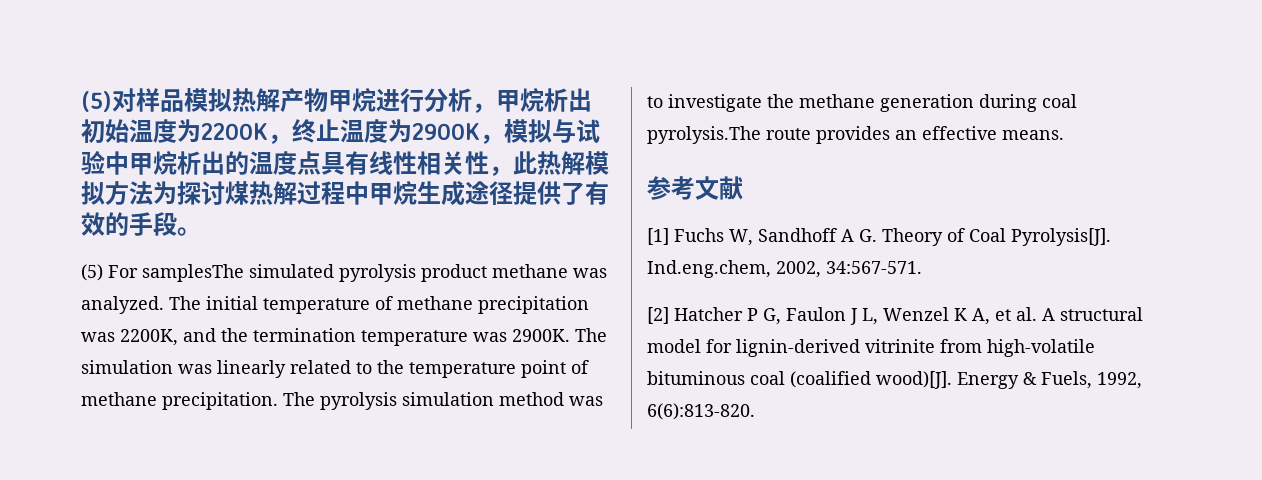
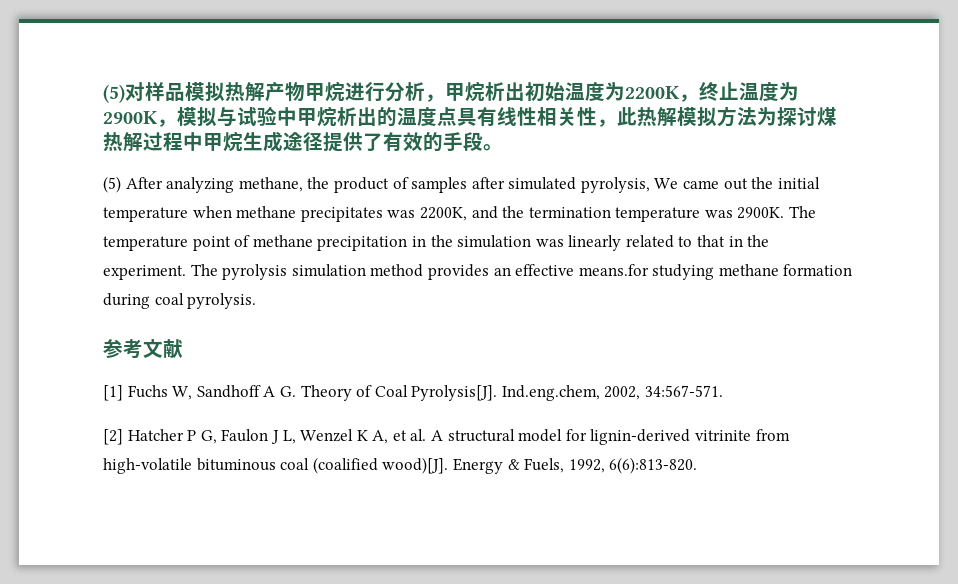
- (5) For samplesThe simulated pyrolysis product methane was analyzed. The initial temperature of methane precipitation was 2200K, and the termination temperature was 2900K.
+ (5) After analyzing methane, the product of samples after simulated pyrolysis, We came out the initial temperature when methane precipitates was 2200K, and the termination temperature was 2900K.
- The simulation was linearly related to the temperature point of methane precipitation. The pyrolysis simulation method was to investigate the methane generation during coal pyrolysis.The route provides an effective means.
+ The temperature point of methane precipitation in the simulation was linearly related to that in the experiment. The pyrolysis simulation method provides an effective means.for studying methane formation during coal pyrolysis.

